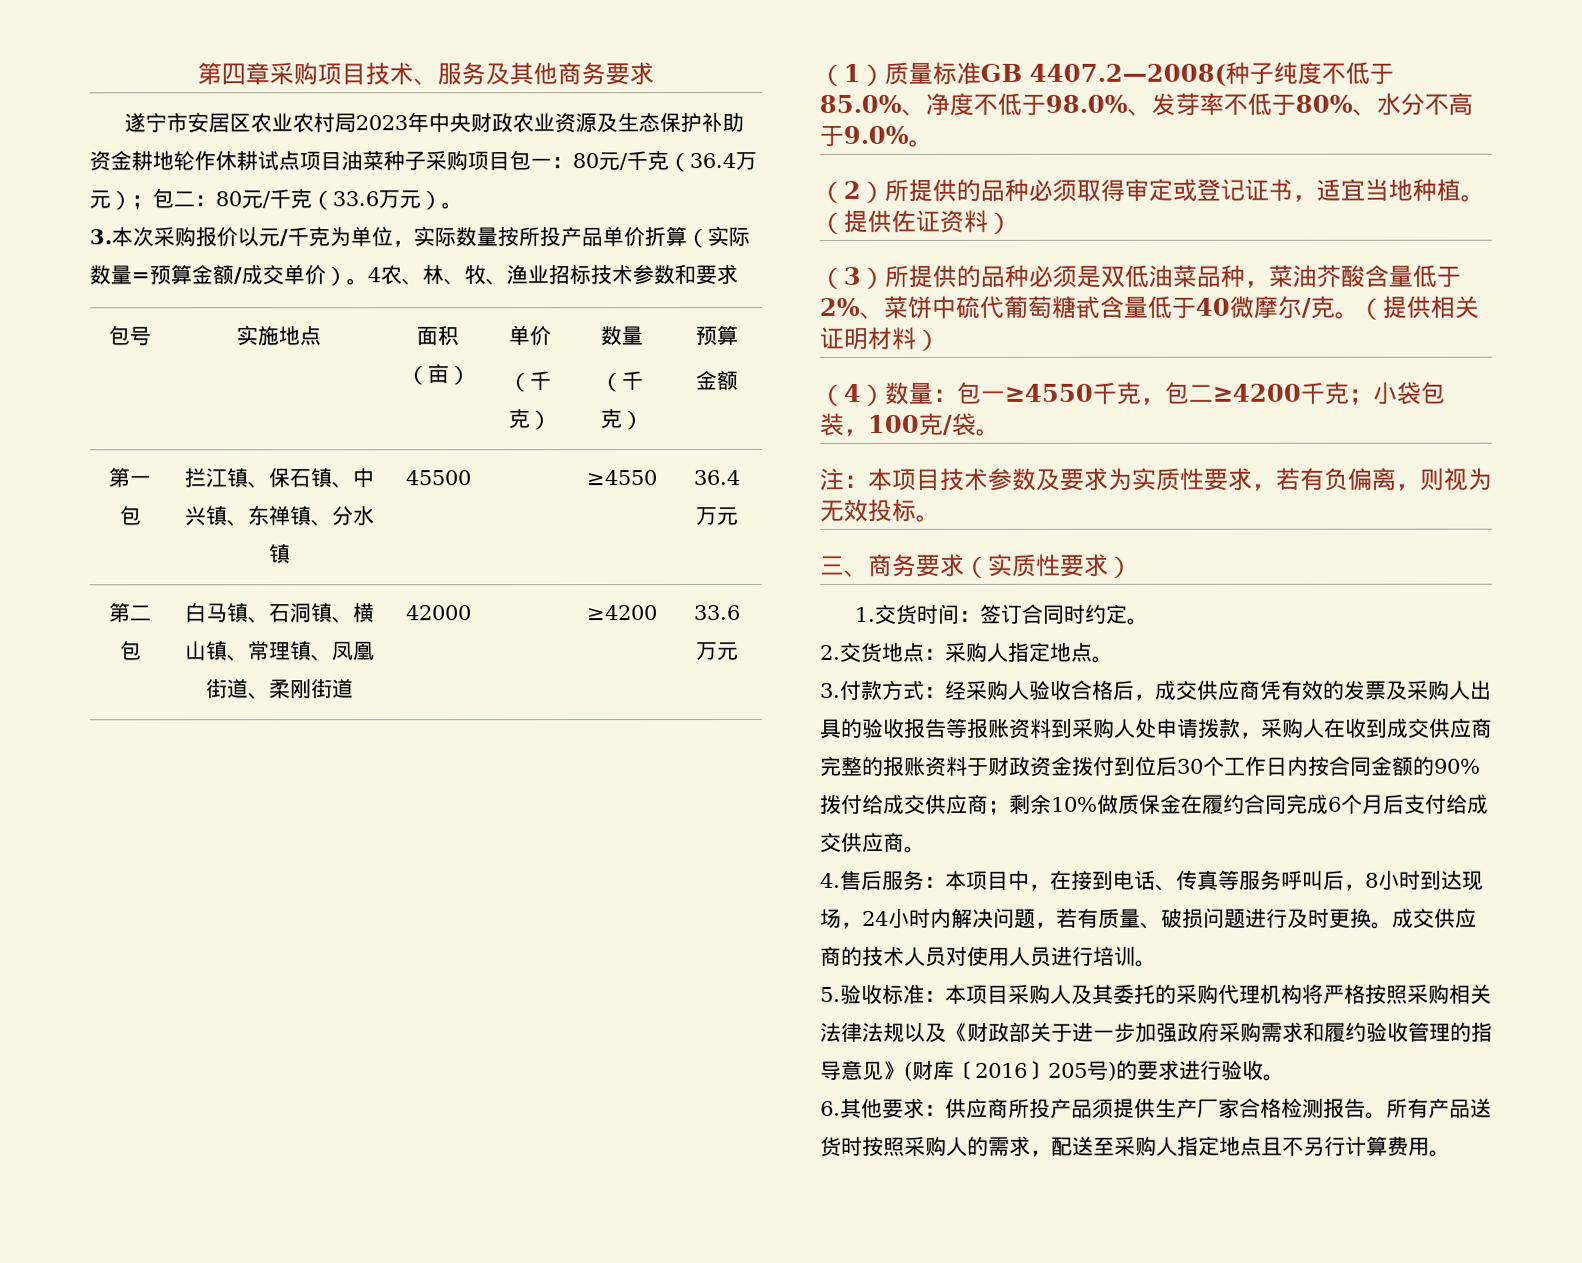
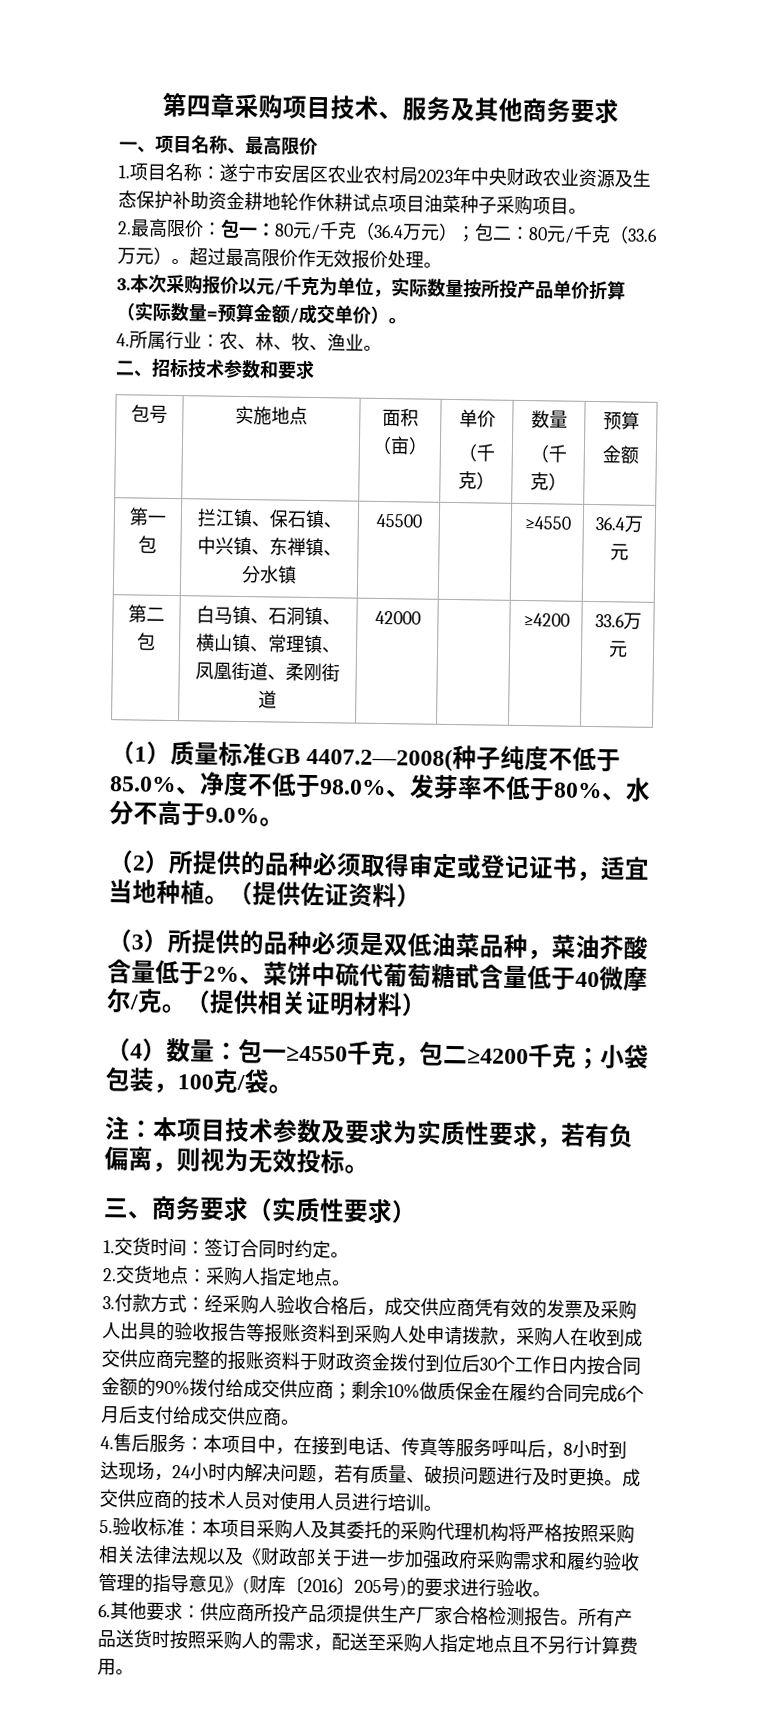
- 遂宁市安居区农业农村局2023年中央财政农业资源及生态保护补助资金耕地轮作休耕试点项目油菜种子采购项目包一：80元/千克（36.4万元）；包二：80元/千克（33.6万元）。
+ 一、项目名称、最高限价
+ 1.项目名称：遂宁市安居区农业农村局2023年中央财政农业资源及生态保护补助资金耕地轮作休耕试点项目油菜种子采购项目。
+ 2.最高限价：包一：80元/千克（36.4万元）；包二：80元/千克（33.6万元）。超过最高限价作无效报价处理。
- 3.本次采购报价以元/千克为单位，实际数量按所投产品单价折算（实际数量=预算金额/成交单价）。4农、林、牧、渔业招标技术参数和要求
+ 3.本次采购报价以元/千克为单位，实际数量按所投产品单价折算（实际数量=预算金额/成交单价）。
+ 4.所属行业：农、林、牧、渔业。
+ 二、招标技术参数和要求

